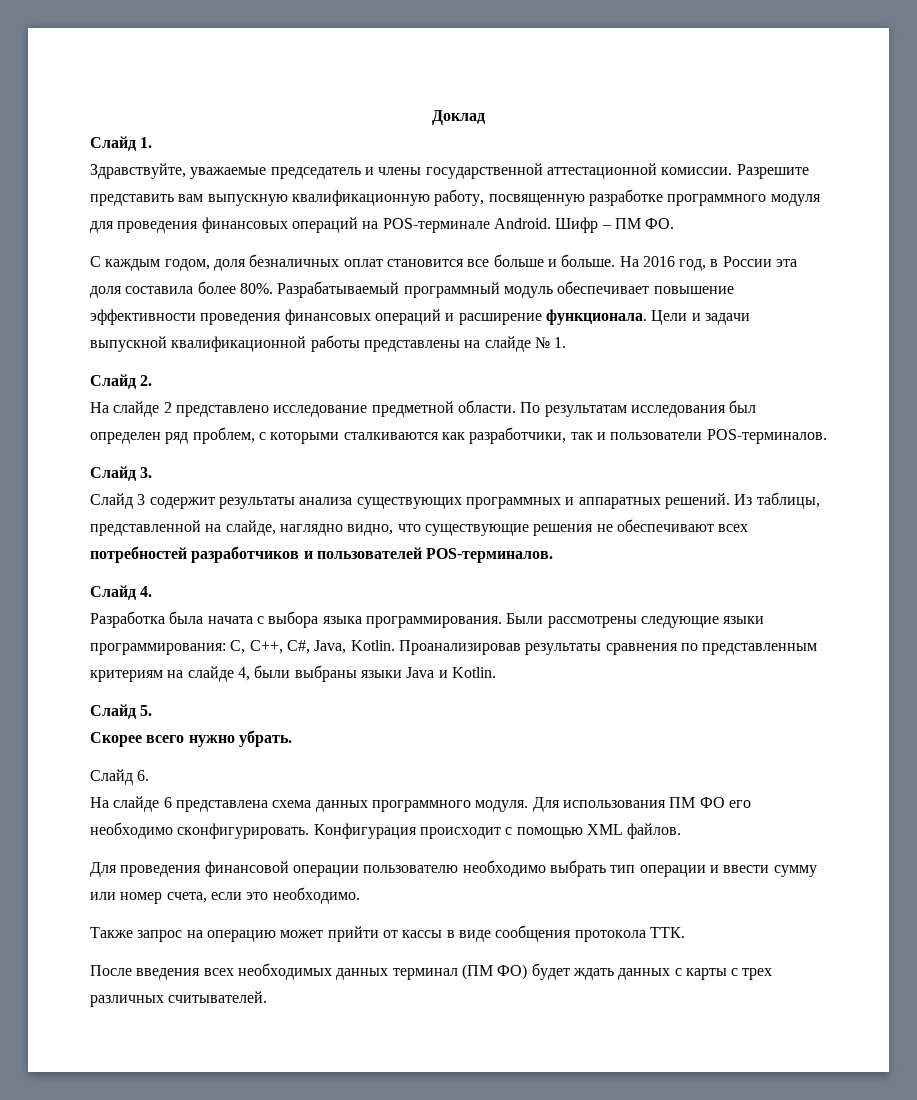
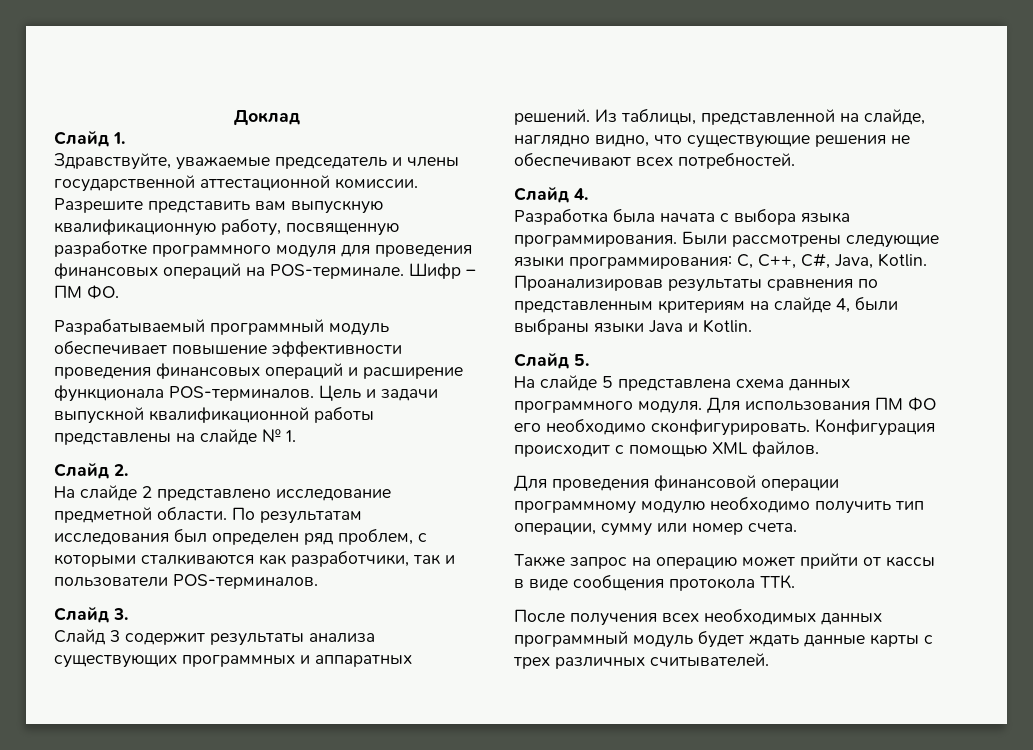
- Разрешите представить вам выпускную квалификационную работу, посвященную разработке программного модуля для проведения финансовых операций на POS-терминале Android.
+ Разрешите представить вам выпускную квалификационную работу, посвященную разработке программного модуля для проведения финансовых операций на POS-терминале.
- С каждым годом, доля безналичных оплат становится все больше и больше. На 2016 год, в России эта доля составила более 80%. Разрабатываемый программный модуль обеспечивает повышение эффективности проведения финансовых операций и расширение функционала. Цели и задачи выпускной квалификационной работы представлены на слайде № 1.
+ Разрабатываемый программный модуль обеспечивает повышение эффективности проведения финансовых операций и расширение функционала POS-терминалов. Цель и задачи выпускной квалификационной работы представлены на слайде № 1.
- Из таблицы, представленной на слайде, наглядно видно, что существующие решения не обеспечивают всех потребностей разработчиков и пользователей POS-терминалов.
+ Из таблицы, представленной на слайде, наглядно видно, что существующие решения не обеспечивают всех потребностей.
- Скорее всего нужно убрать.
- Слайд 6.
- На слайде 6 представлена схема данных программного модуля.
+ На слайде 5 представлена схема данных программного модуля.
- Для проведения финансовой операции пользователю необходимо выбрать тип операции и ввести сумму или номер счета, если это необходимо.
+ Для проведения финансовой операции программному модулю необходимо получить тип операции, сумму или номер счета.
- После введения всех необходимых данных терминал (ПМ ФО) будет ждать данных с карты с трех различных считывателей.
+ После получения всех необходимых данных программный модуль будет ждать данные карты с трех различных считывателей.

